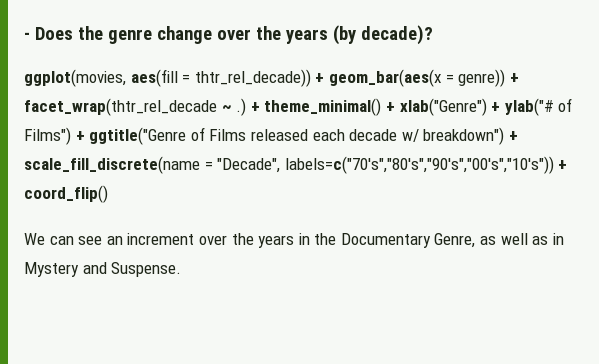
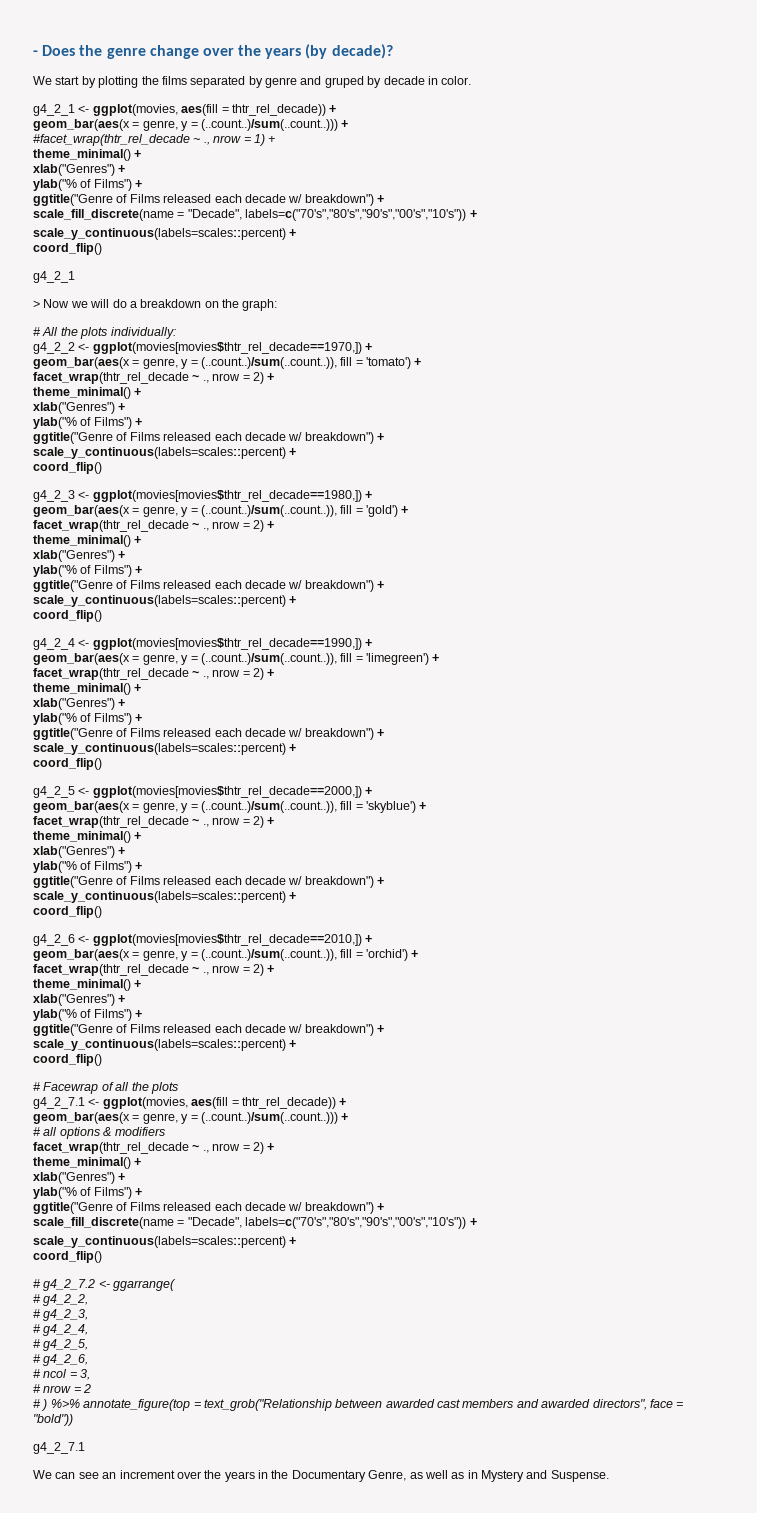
- ggplot(movies, aes(fill = thtr_rel_decade)) + geom_bar(aes(x = genre)) + facet_wrap(thtr_rel_decade ~ .) + theme_minimal() + xlab("Genre") + ylab("# of Films") + ggtitle("Genre of Films released each decade w/ breakdown") + scale_fill_discrete(name = "Decade", labels=c("70's","80's","90's","00's","10's")) + coord_flip()
+ We start by plotting the films separated by genre and gruped by decade in color.
+ g4_2_1 <- ggplot(movies, aes(fill = thtr_rel_decade)) +
+ geom_bar(aes(x = genre, y = (..count..)/sum(..count..))) +
+ #facet_wrap(thtr_rel_decade ~ ., nrow = 1) +
+ theme_minimal() +
+ xlab("Genres") +
+ ylab("% of Films") +
+ ggtitle("Genre of Films released each decade w/ breakdown") +
+ scale_fill_discrete(name = "Decade", labels=c("70's","80's","90's","00's","10's")) +
+ scale_y_continuous(labels=scales::percent) +
+ coord_flip()
+ g4_2_1
+ > Now we will do a breakdown on the graph:
+ # All the plots individually:
+ g4_2_2 <- ggplot(movies[movies$thtr_rel_decade==1970,]) +
+ geom_bar(aes(x = genre, y = (..count..)/sum(..count..)), fill = 'tomato') +
+ facet_wrap(thtr_rel_decade ~ ., nrow = 2) +
+ theme_minimal() +
+ xlab("Genres") +
+ ylab("% of Films") +
+ ggtitle("Genre of Films released each decade w/ breakdown") +
+ scale_y_continuous(labels=scales::percent) +
+ coord_flip()
+ g4_2_3 <- ggplot(movies[movies$thtr_rel_decade==1980,]) +
+ geom_bar(aes(x = genre, y = (..count..)/sum(..count..)), fill = 'gold') +
+ facet_wrap(thtr_rel_decade ~ ., nrow = 2) +
+ theme_minimal() +
+ xlab("Genres") +
+ ylab("% of Films") +
+ ggtitle("Genre of Films released each decade w/ breakdown") +
+ scale_y_continuous(labels=scales::percent) +
+ coord_flip()
+ g4_2_4 <- ggplot(movies[movies$thtr_rel_decade==1990,]) +
+ geom_bar(aes(x = genre, y = (..count..)/sum(..count..)), fill = 'limegreen') +
+ facet_wrap(thtr_rel_decade ~ ., nrow = 2) +
+ theme_minimal() +
+ xlab("Genres") +
+ ylab("% of Films") +
+ ggtitle("Genre of Films released each decade w/ breakdown") +
+ scale_y_continuous(labels=scales::percent) +
+ coord_flip()
+ g4_2_5 <- ggplot(movies[movies$thtr_rel_decade==2000,]) +
+ geom_bar(aes(x = genre, y = (..count..)/sum(..count..)), fill = 'skyblue') +
+ facet_wrap(thtr_rel_decade ~ ., nrow = 2) +
+ theme_minimal() +
+ xlab("Genres") +
+ ylab("% of Films") +
+ ggtitle("Genre of Films released each decade w/ breakdown") +
+ scale_y_continuous(labels=scales::percent) +
+ coord_flip()
+ g4_2_6 <- ggplot(movies[movies$thtr_rel_decade==2010,]) +
+ geom_bar(aes(x = genre, y = (..count..)/sum(..count..)), fill = 'orchid') +
+ facet_wrap(thtr_rel_decade ~ ., nrow = 2) +
+ theme_minimal() +
+ xlab("Genres") +
+ ylab("% of Films") +
+ ggtitle("Genre of Films released each decade w/ breakdown") +
+ scale_y_continuous(labels=scales::percent) +
+ coord_flip()
+ # Facewrap of all the plots
+ g4_2_7.1 <- ggplot(movies, aes(fill = thtr_rel_decade)) +
+ geom_bar(aes(x = genre, y = (..count..)/sum(..count..))) +
+ # all options & modifiers
+ facet_wrap(thtr_rel_decade ~ ., nrow = 2) +
+ theme_minimal() +
+ xlab("Genres") +
+ ylab("% of Films") +
+ ggtitle("Genre of Films released each decade w/ breakdown") +
+ scale_fill_discrete(name = "Decade", labels=c("70's","80's","90's","00's","10's")) +
+ scale_y_continuous(labels=scales::percent) +
+ coord_flip()
+ # g4_2_7.2 <- ggarrange(
+ # g4_2_2,
+ # g4_2_3,
+ # g4_2_4,
+ # g4_2_5,
+ # g4_2_6,
+ # ncol = 3,
+ # nrow = 2
+ # ) %>% annotate_figure(top = text_grob("Relationship between awarded cast members and awarded directors", face = "bold"))
+ g4_2_7.1

